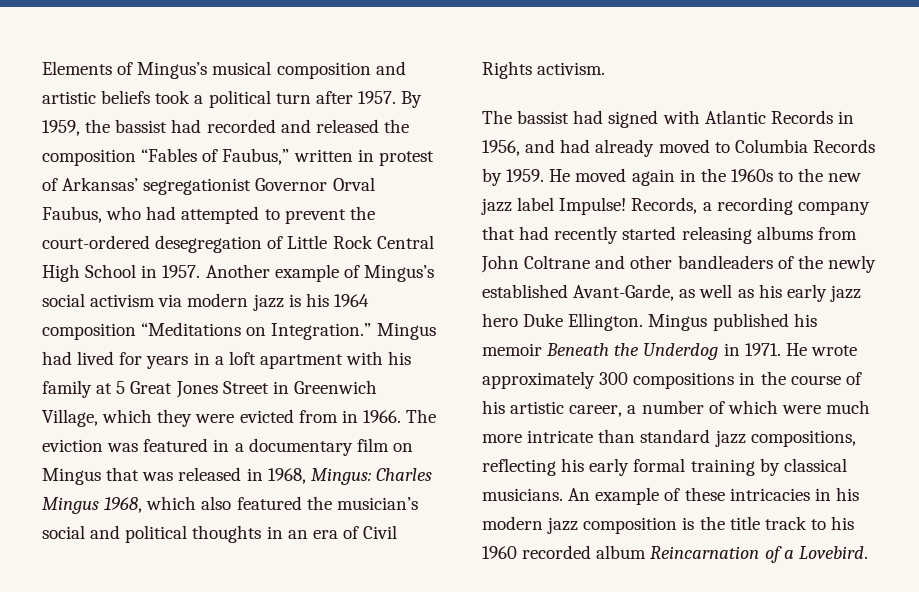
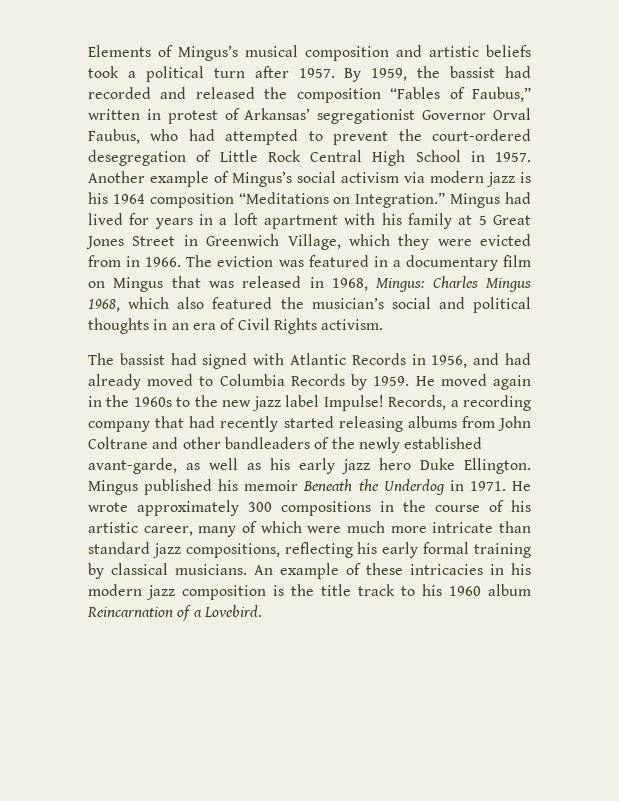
- Records, a recording company that had recently started releasing albums from John Coltrane and other bandleaders of the newly established Avant-Garde, as well as his early jazz hero Duke Ellington.
+ Records, a recording company that had recently started releasing albums from John Coltrane and other bandleaders of the newly established avant-garde, as well as his early jazz hero Duke Ellington.
- He wrote approximately 300 compositions in the course of his artistic career, a number of which were much more intricate than standard jazz compositions, reflecting his early formal training by classical musicians.
+ He wrote approximately 300 compositions in the course of his artistic career, many of which were much more intricate than standard jazz compositions, reflecting his early formal training by classical musicians.
- An example of these intricacies in his modern jazz composition is the title track to his 1960 recorded album Reincarnation of a Lovebird.
+ An example of these intricacies in his modern jazz composition is the title track to his 1960 album Reincarnation of a Lovebird.

